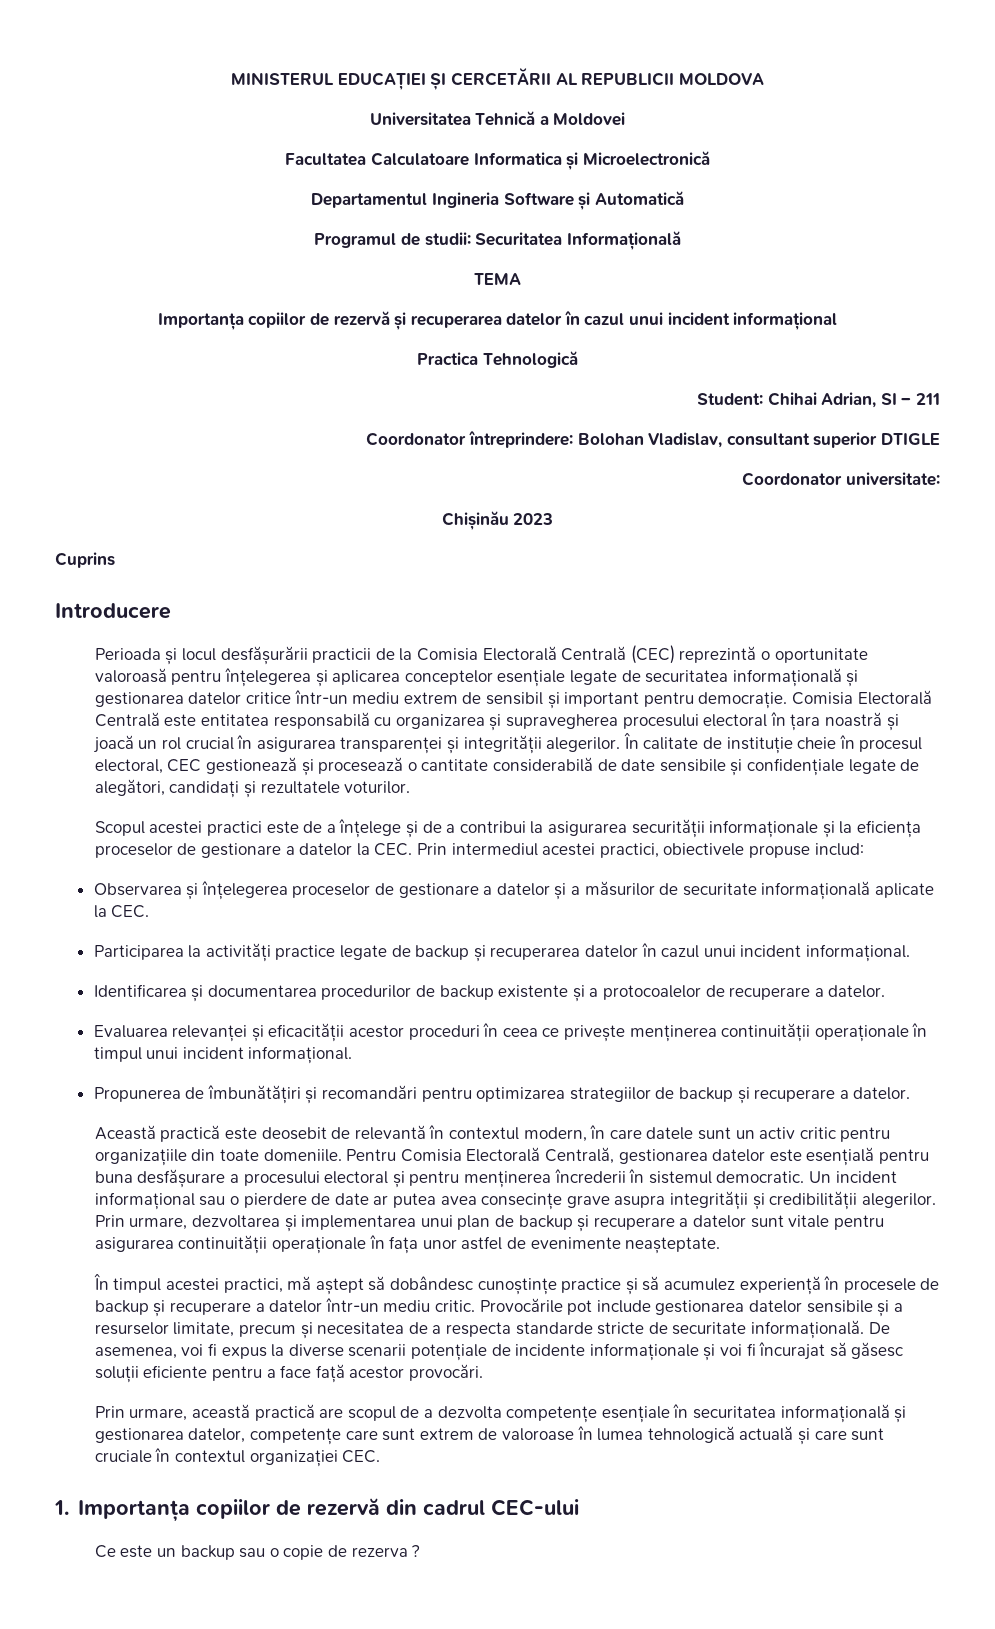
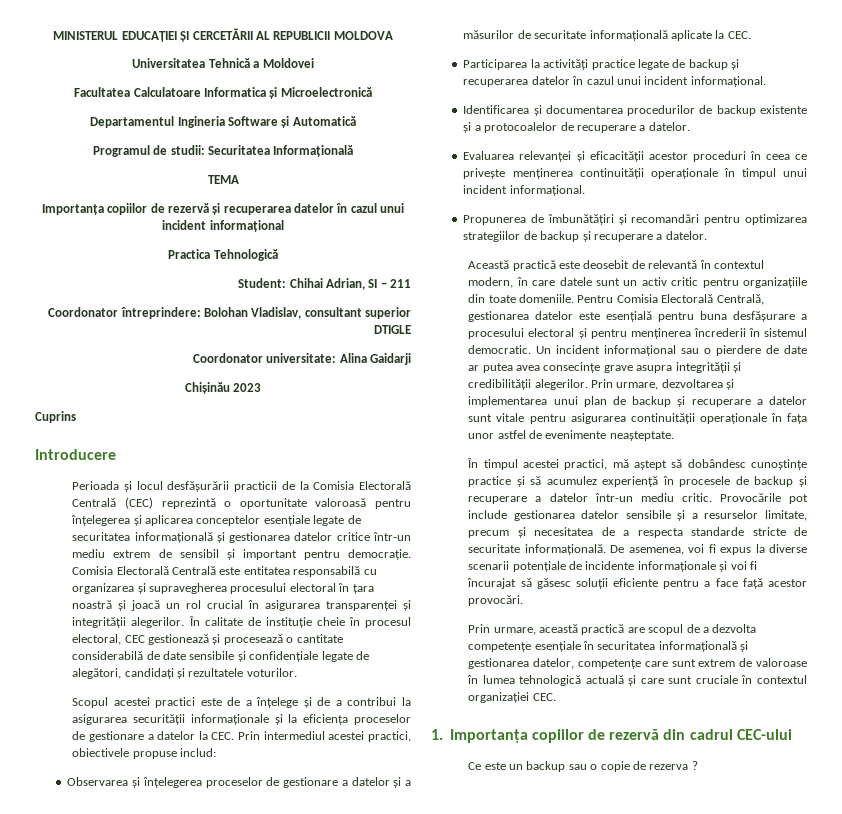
- Coordonator universitate:
+ Coordonator universitate: Alina Gaidarji

